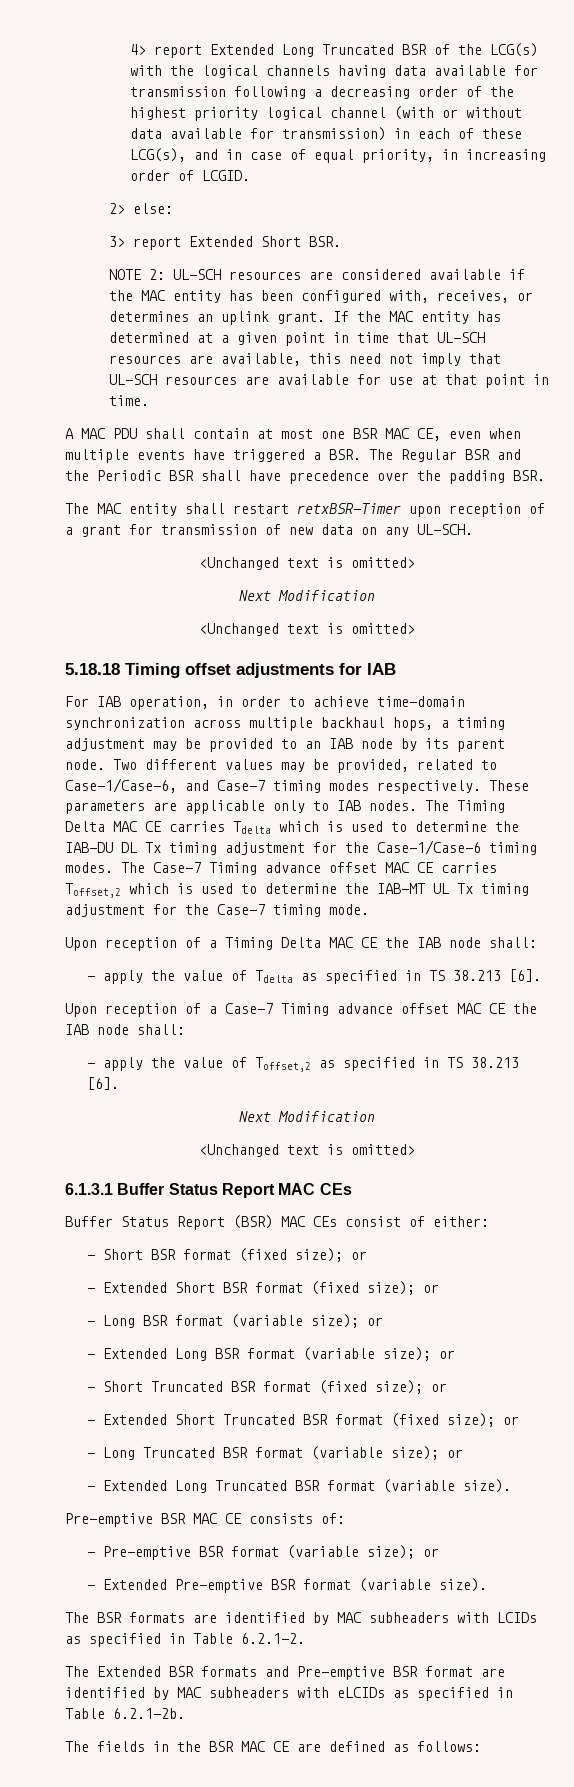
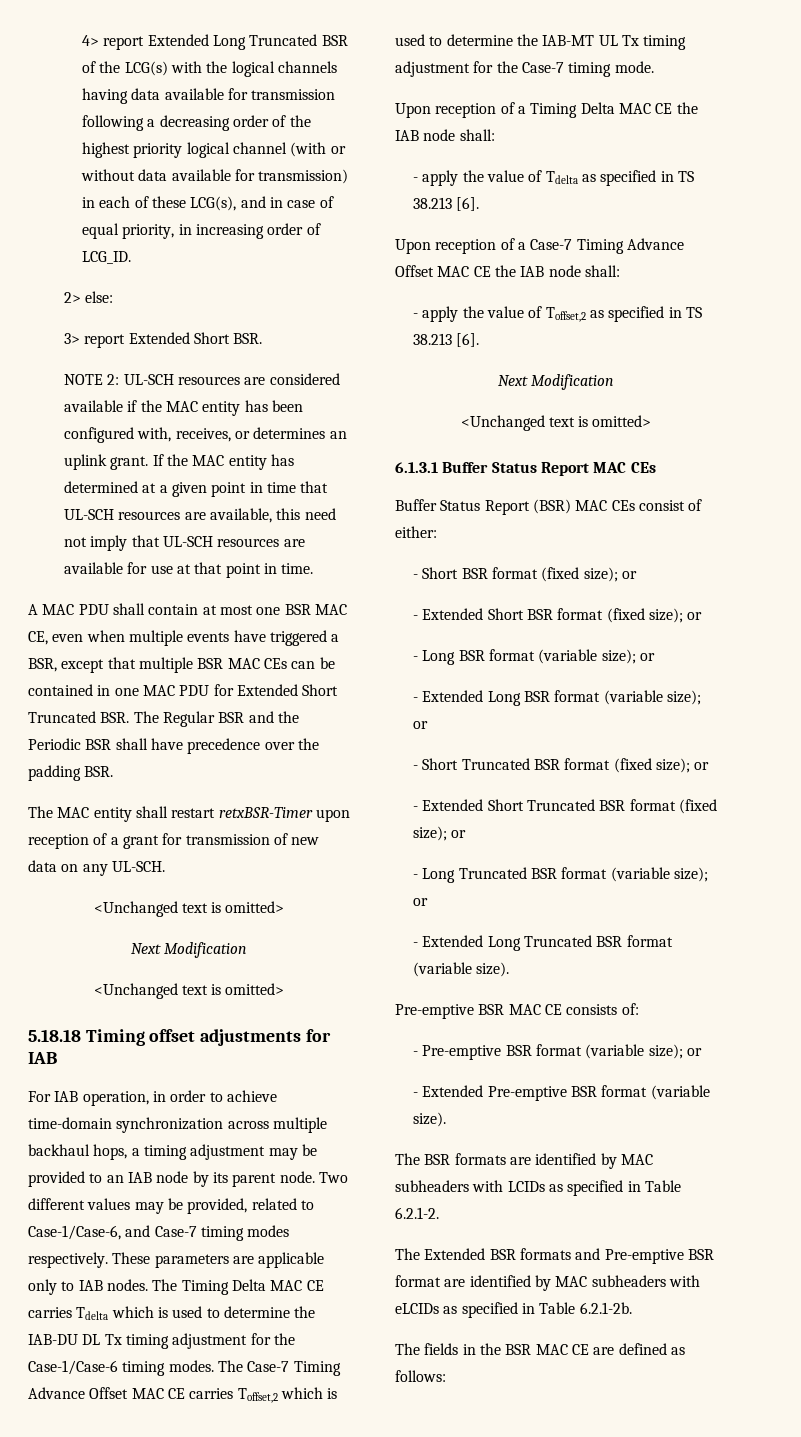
- 4> report Extended Long Truncated BSR of the LCG(s) with the logical channels having data available for transmission following a decreasing order of the highest priority logical channel (with or without data available for transmission) in each of these LCG(s), and in case of equal priority, in increasing order of LCGID.
+ 4> report Extended Long Truncated BSR of the LCG(s) with the logical channels having data available for transmission following a decreasing order of the highest priority logical channel (with or without data available for transmission) in each of these LCG(s), and in case of equal priority, in increasing order of LCG_ID.
- A MAC PDU shall contain at most one BSR MAC CE, even when multiple events have triggered a BSR. The Regular BSR and the Periodic BSR shall have precedence over the padding BSR.
+ A MAC PDU shall contain at most one BSR MAC CE, even when multiple events have triggered a BSR, except that multiple BSR MAC CEs can be contained in one MAC PDU for Extended Short Truncated BSR. The Regular BSR and the Periodic BSR shall have precedence over the padding BSR.
- The Case-7 Timing advance offset MAC CE carries Toffset,2 which is used to determine the IAB-MT UL Tx timing adjustment for the Case-7 timing mode.
+ The Case-7 Timing Advance Offset MAC CE carries Toffset,2 which is used to determine the IAB-MT UL Tx timing adjustment for the Case-7 timing mode.
- Upon reception of a Case-7 Timing advance offset MAC CE the IAB node shall:
+ Upon reception of a Case-7 Timing Advance Offset MAC CE the IAB node shall:

